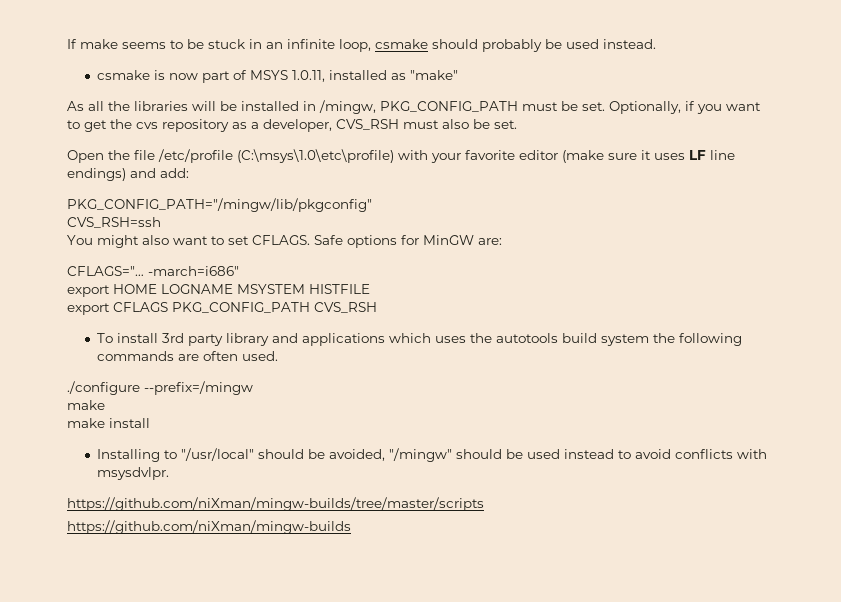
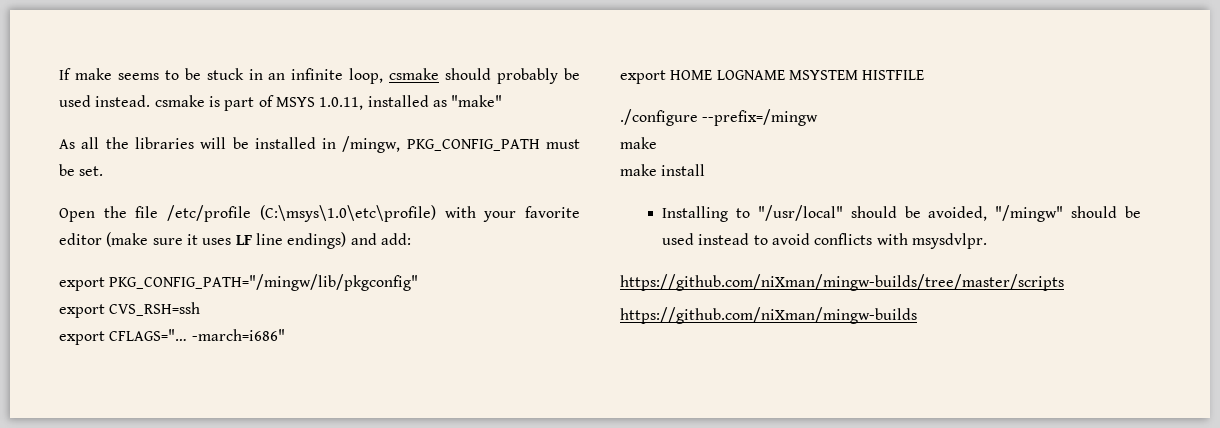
- If make seems to be stuck in an infinite loop, csmake should probably be used instead.
- csmake is now part of MSYS 1.0.11, installed as "make"
+ If make seems to be stuck in an infinite loop, csmake should probably be used instead. csmake is part of MSYS 1.0.11, installed as "make"
- Optionally, if you want to get the cvs repository as a developer, CVS_RSH must also be set.
- PKG_CONFIG_PATH="/mingw/lib/pkgconfig"
+ export PKG_CONFIG_PATH="/mingw/lib/pkgconfig"
- CVS_RSH=ssh
+ export CVS_RSH=ssh
- You might also want to set CFLAGS. Safe options for MinGW are:
- CFLAGS="…
+ export CFLAGS="…
- export CFLAGS PKG_CONFIG_PATH CVS_RSH
- To install 3rd party library and applications which uses the autotools build system the following commands are often used.

